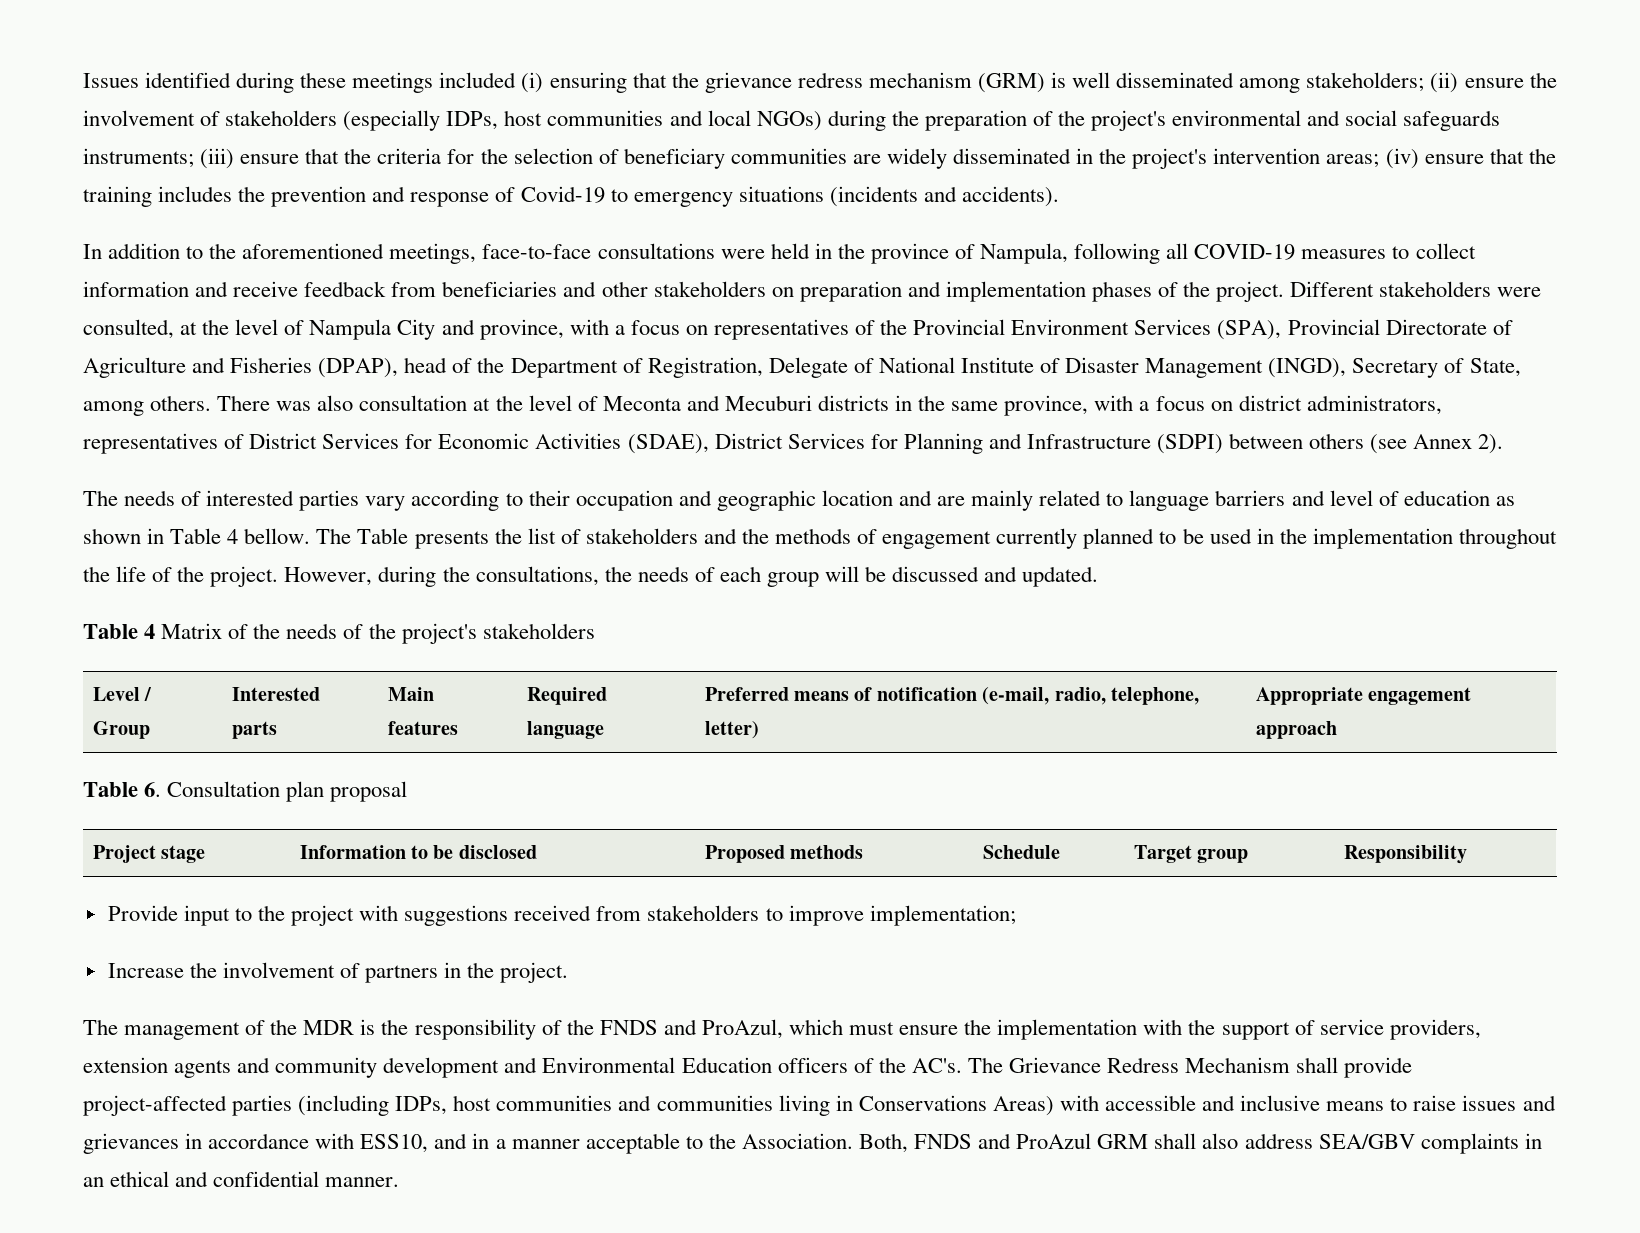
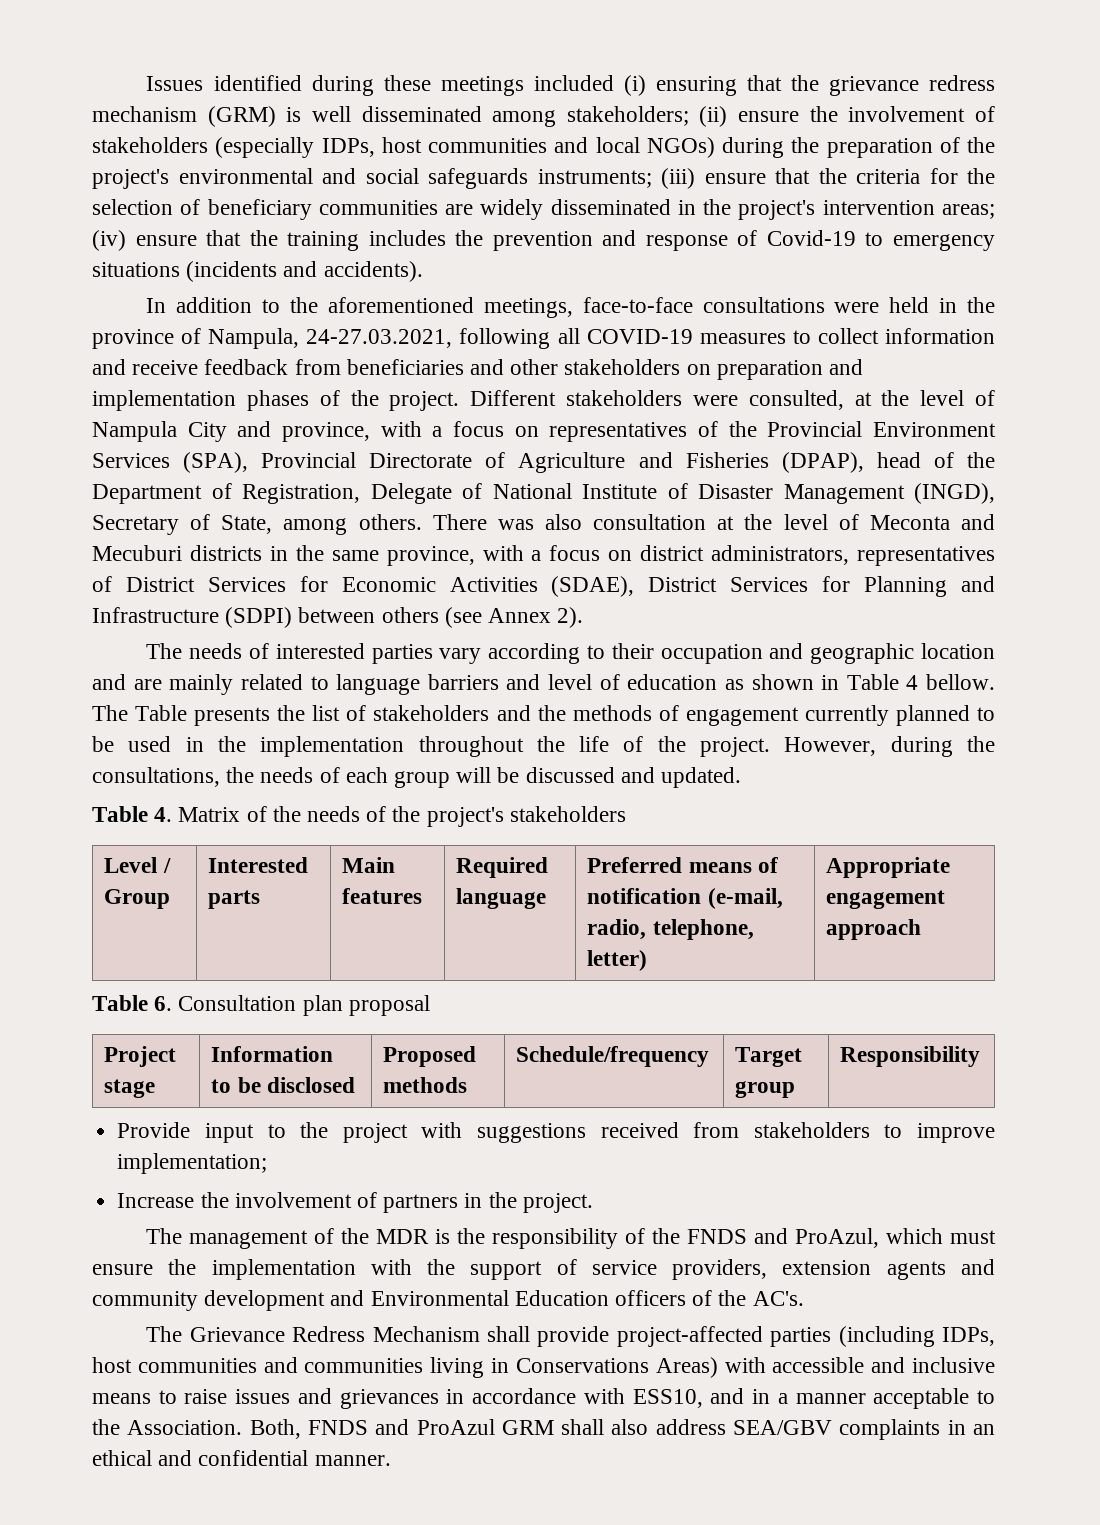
- In addition to the aforementioned meetings, face-to-face consultations were held in the province of Nampula, following all COVID-19 measures to collect information and receive feedback from beneficiaries and other stakeholders on preparation and implementation phases of the project.
+ In addition to the aforementioned meetings, face-to-face consultations were held in the province of Nampula, 24-27.03.2021, following all COVID-19 measures to collect information and receive feedback from beneficiaries and other stakeholders on preparation and implementation phases of the project.
- Table 4 Matrix of the needs of the project's stakeholders
+ Table 4. Matrix of the needs of the project's stakeholders
- Project stage | Information to be disclosed | Proposed methods | Schedule | Target group | Responsibility
+ Project stage | Information to be disclosed | Proposed methods | Schedule/frequency | Target group | Responsibility
- The management of the MDR is the responsibility of the FNDS and ProAzul, which must ensure the implementation with the support of service providers, extension agents and community development and Environmental Education officers of the AC's. The Grievance Redress Mechanism shall provide project-affected parties (including IDPs, host communities and communities living in Conservations Areas) with accessible and inclusive means to raise issues and grievances in accordance with ESS10, and in a manner acceptable to the Association.
+ The management of the MDR is the responsibility of the FNDS and ProAzul, which must ensure the implementation with the support of service providers, extension agents and community development and Environmental Education officers of the AC's.
+ The Grievance Redress Mechanism shall provide project-affected parties (including IDPs, host communities and communities living in Conservations Areas) with accessible and inclusive means to raise issues and grievances in accordance with ESS10, and in a manner acceptable to the Association.

